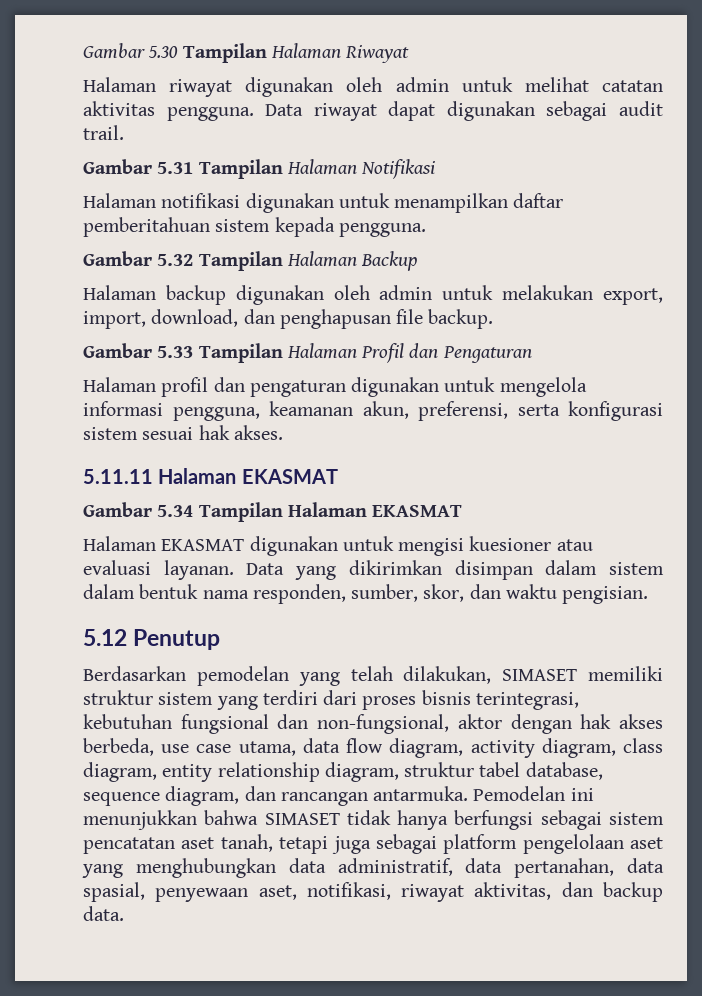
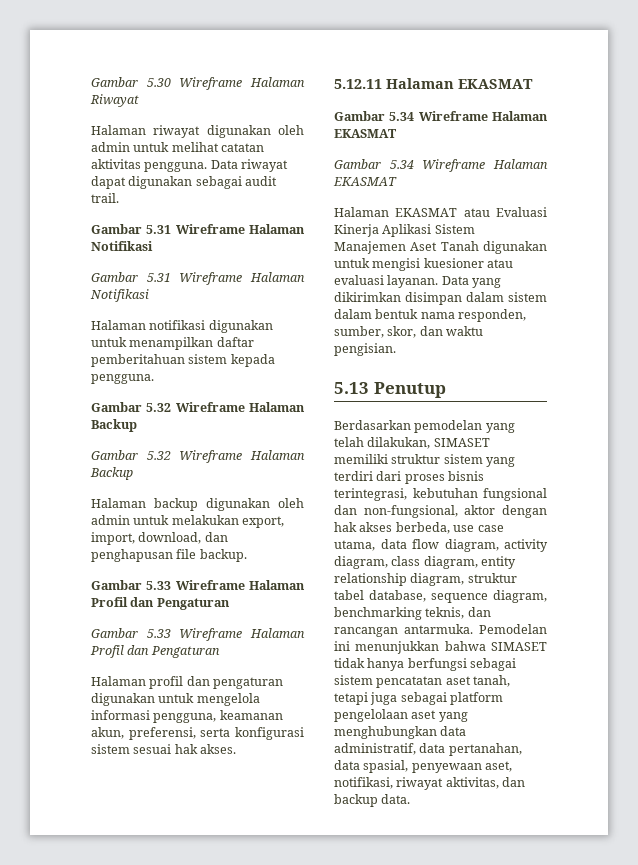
- Gambar 5.30 Tampilan Halaman Riwayat
+ Gambar 5.30 Wireframe Halaman Riwayat
  Data riwayat dapat digunakan sebagai audit trail.
- Gambar 5.31 Tampilan Halaman Notifikasi
+ Gambar 5.31 Wireframe Halaman Notifikasi
+ Gambar 5.31 Wireframe Halaman Notifikasi
  Halaman notifikasi digunakan untuk menampilkan daftar pemberitahuan sistem kepada pengguna.
- Gambar 5.32 Tampilan Halaman Backup
+ Gambar 5.32 Wireframe Halaman Backup
+ Gambar 5.32 Wireframe Halaman Backup
  Halaman backup digunakan oleh admin untuk melakukan export, import, download, dan penghapusan file backup.
- Gambar 5.33 Tampilan Halaman Profil dan Pengaturan
+ Gambar 5.33 Wireframe Halaman Profil dan Pengaturan
+ Gambar 5.33 Wireframe Halaman Profil dan Pengaturan
- 5.11.11 Halaman EKASMAT
- Gambar 5.34 Tampilan Halaman EKASMAT
- Halaman EKASMAT digunakan untuk mengisi kuesioner atau evaluasi layanan.
+ 5.12.11 Halaman EKASMAT
+ Gambar 5.34 Wireframe Halaman EKASMAT
+ Gambar 5.34 Wireframe Halaman EKASMAT
+ Halaman EKASMAT atau Evaluasi Kinerja Aplikasi Sistem Manajemen Aset Tanah digunakan untuk mengisi kuesioner atau evaluasi layanan.
- 5.12 Penutup
+ 5.13 Penutup
- Berdasarkan pemodelan yang telah dilakukan, SIMASET memiliki struktur sistem yang terdiri dari proses bisnis terintegrasi, kebutuhan fungsional dan non-fungsional, aktor dengan hak akses berbeda, use case utama, data flow diagram, activity diagram, class diagram, entity relationship diagram, struktur tabel database, sequence diagram, dan rancangan antarmuka.
+ Berdasarkan pemodelan yang telah dilakukan, SIMASET memiliki struktur sistem yang terdiri dari proses bisnis terintegrasi, kebutuhan fungsional dan non-fungsional, aktor dengan hak akses berbeda, use case utama, data flow diagram, activity diagram, class diagram, entity relationship diagram, struktur tabel database, sequence diagram, benchmarking teknis, dan rancangan antarmuka.

